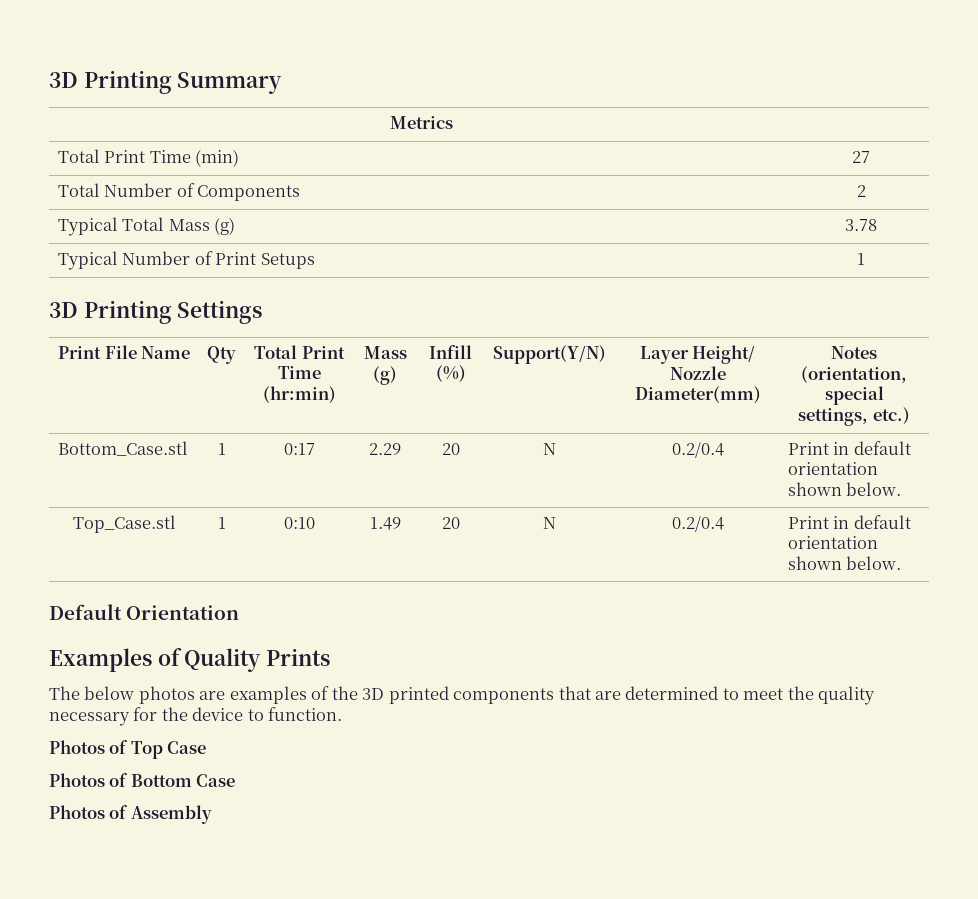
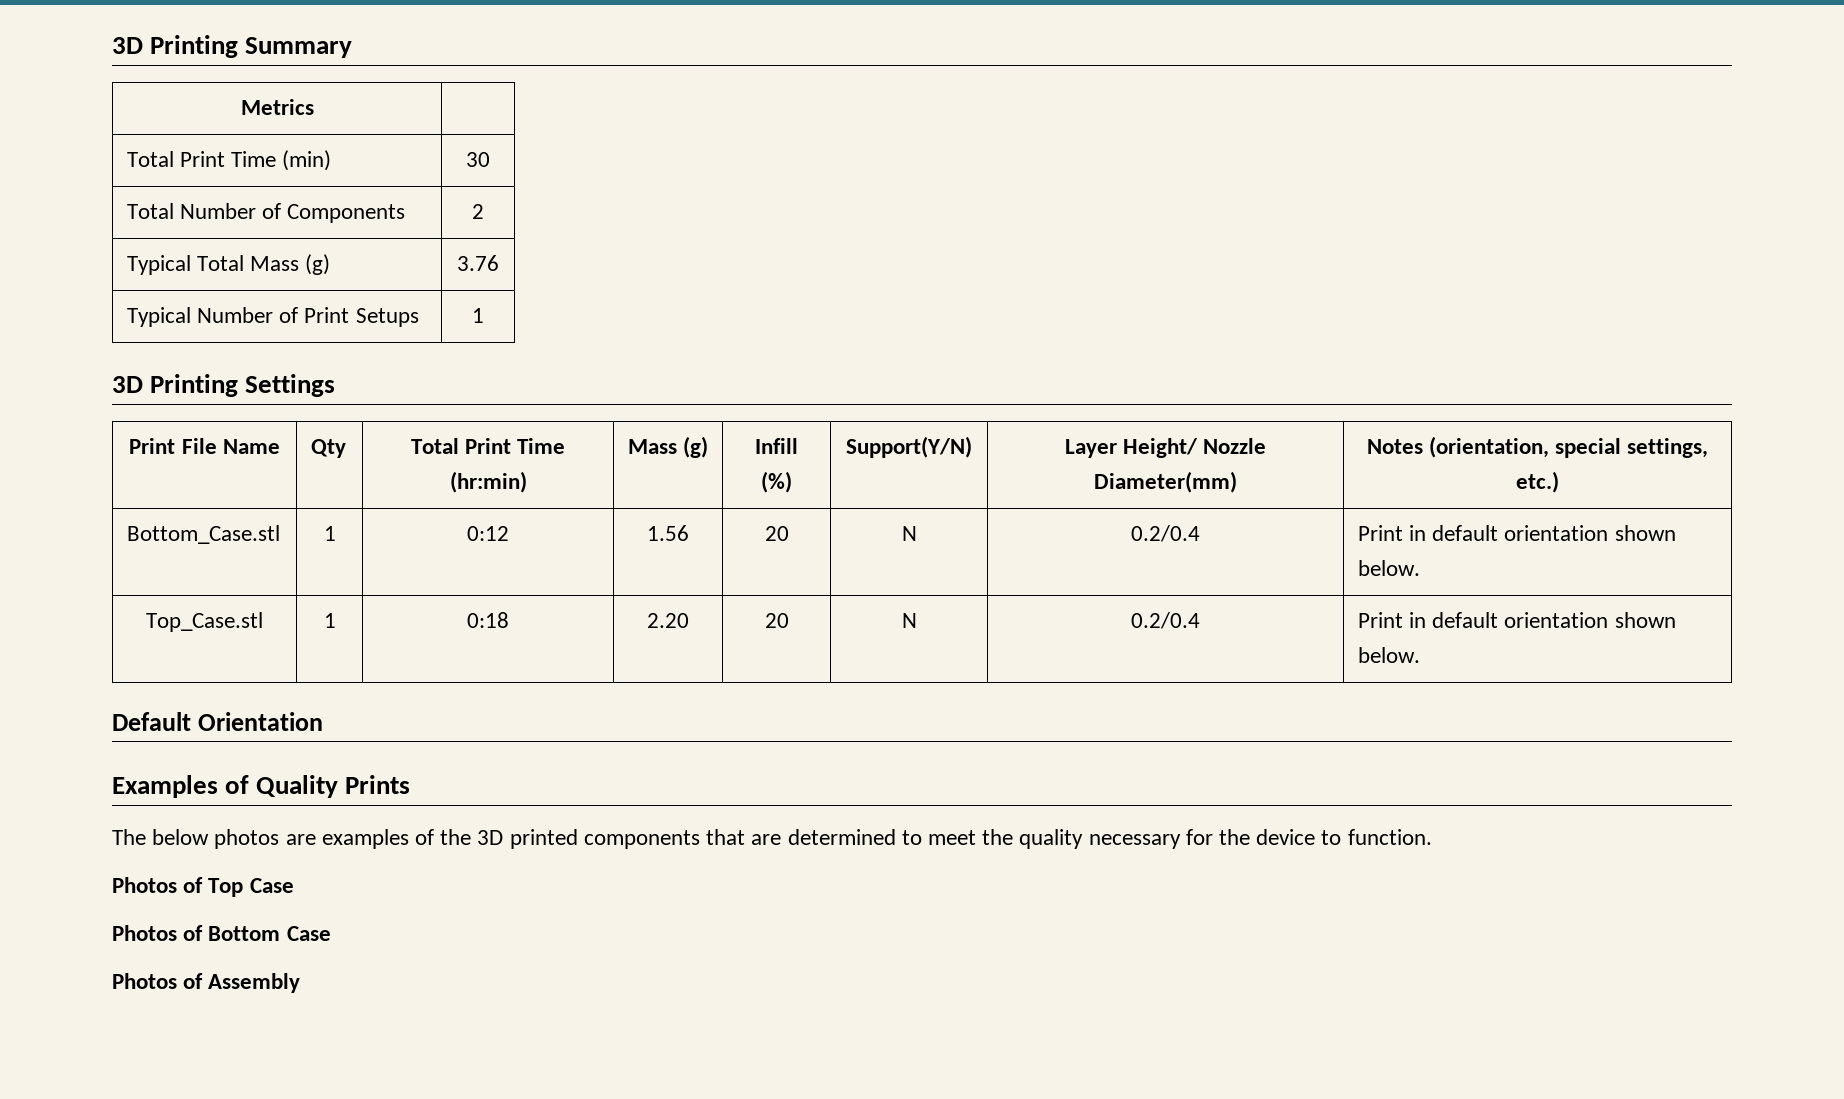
- Total Print Time (min) | 27
+ Total Print Time (min) | 30
- Typical Total Mass (g) | 3.78
+ Typical Total Mass (g) | 3.76
- Bottom_Case.stl | 1 | 0:17 | 2.29 | 20 | N | 0.2/0.4 | Print in default orientation shown below.
+ Bottom_Case.stl | 1 | 0:12 | 1.56 | 20 | N | 0.2/0.4 | Print in default orientation shown below.
- Top_Case.stl | 1 | 0:10 | 1.49 | 20 | N | 0.2/0.4 | Print in default orientation shown below.
+ Top_Case.stl | 1 | 0:18 | 2.20 | 20 | N | 0.2/0.4 | Print in default orientation shown below.

